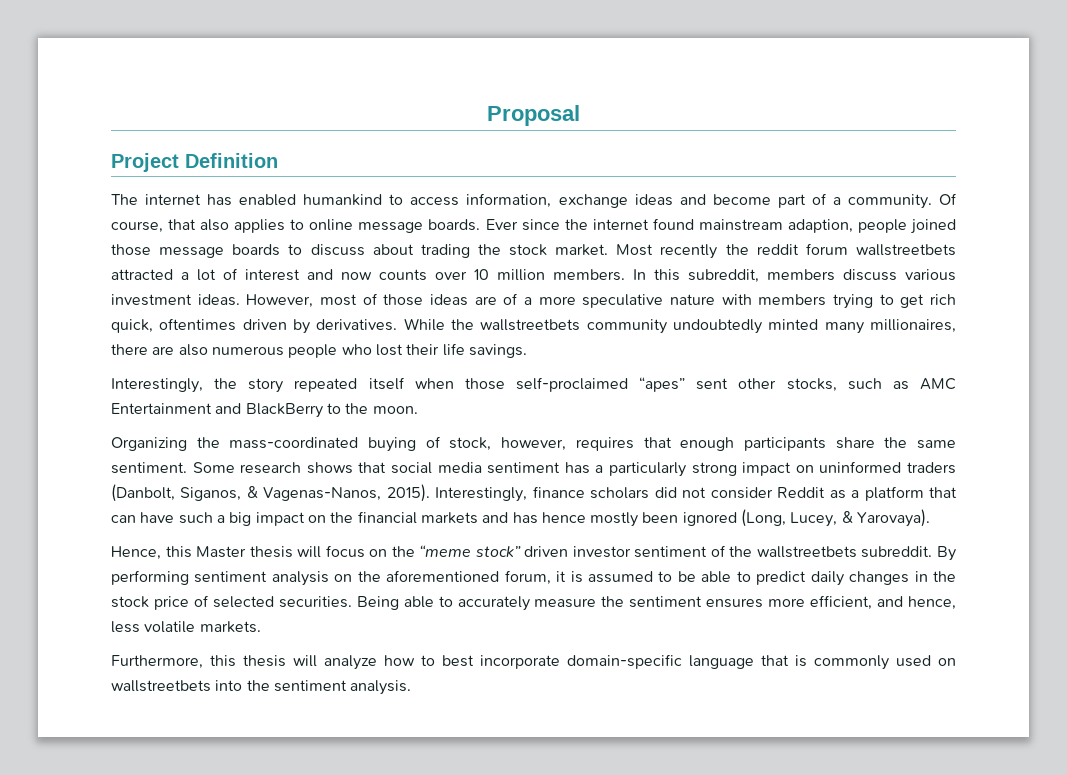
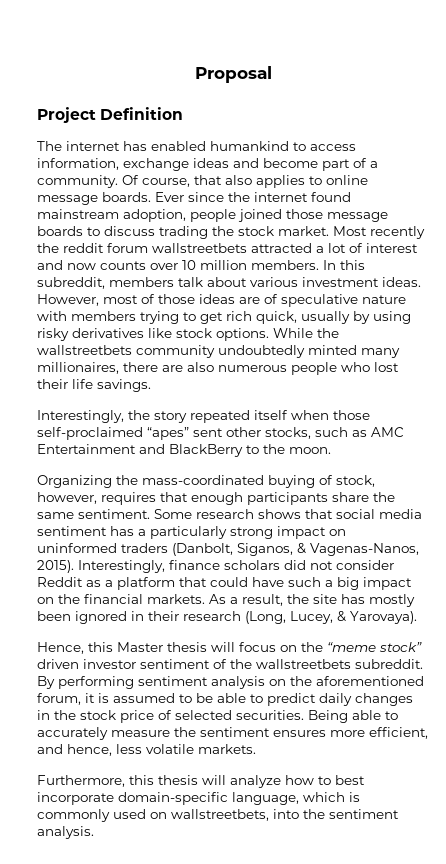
- Ever since the internet found mainstream adaption, people joined those message boards to discuss about trading the stock market.
+ Ever since the internet found mainstream adoption, people joined those message boards to discuss trading the stock market.
- In this subreddit, members discuss various investment ideas.
+ In this subreddit, members talk about various investment ideas.
- However, most of those ideas are of a more speculative nature with members trying to get rich quick, oftentimes driven by derivatives.
+ However, most of those ideas are of speculative nature with members trying to get rich quick, usually by using risky derivatives like stock options.
- Interestingly, finance scholars did not consider Reddit as a platform that can have such a big impact on the financial markets and has hence mostly been ignored (Long, Lucey, & Yarovaya).
+ Interestingly, finance scholars did not consider Reddit as a platform that could have such a big impact on the financial markets. As a result, the site has mostly been ignored in their research (Long, Lucey, & Yarovaya).
- Furthermore, this thesis will analyze how to best incorporate domain-specific language that is commonly used on wallstreetbets into the sentiment analysis.
+ Furthermore, this thesis will analyze how to best incorporate domain-specific language, which is commonly used on wallstreetbets, into the sentiment analysis.

